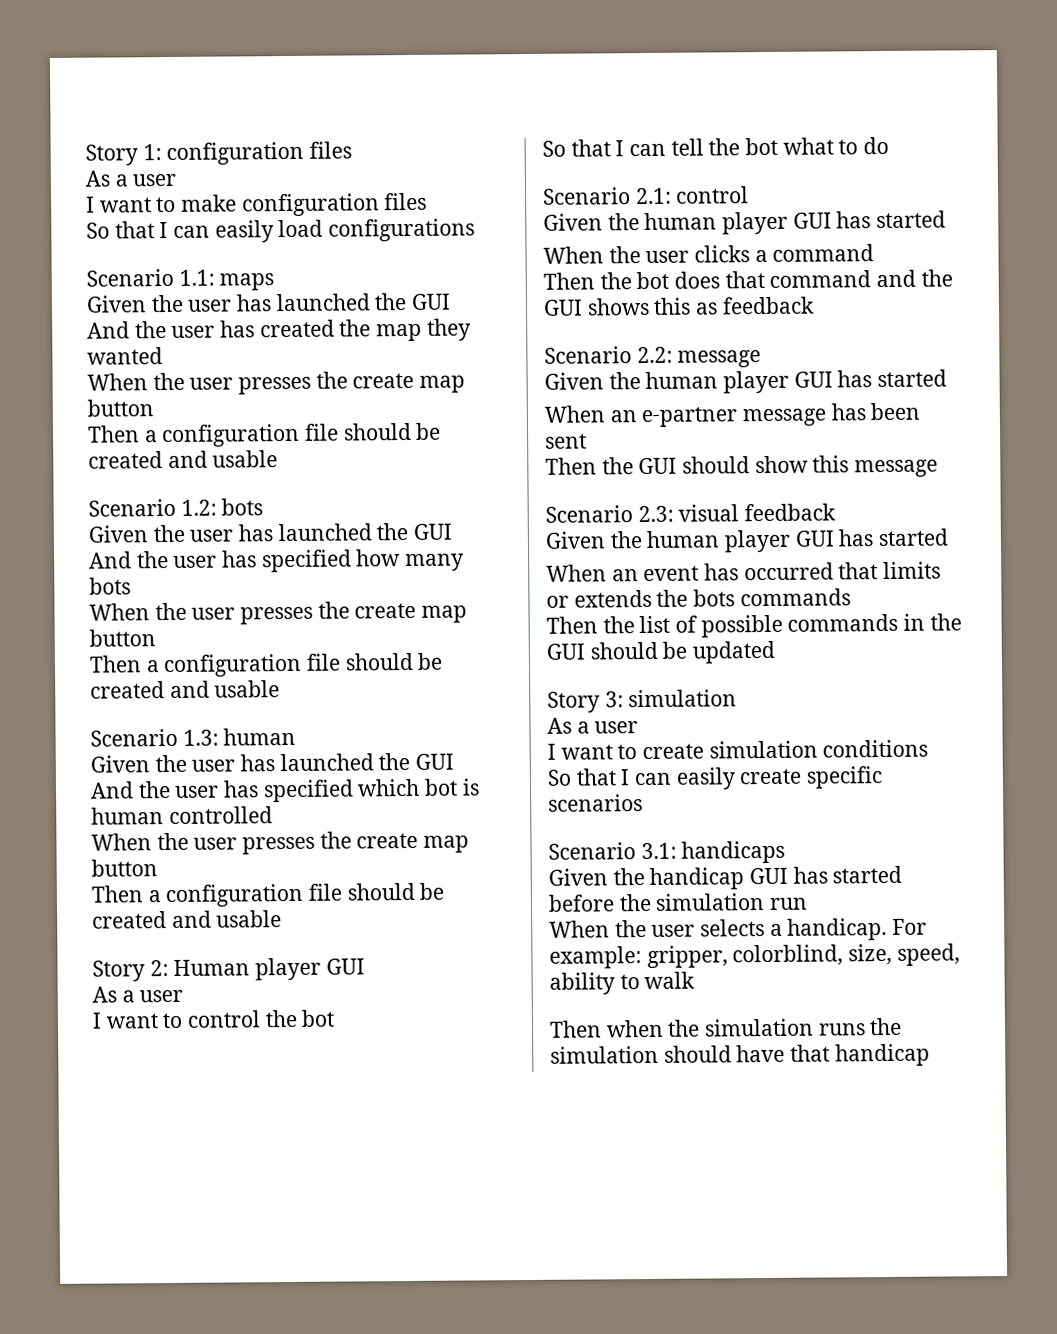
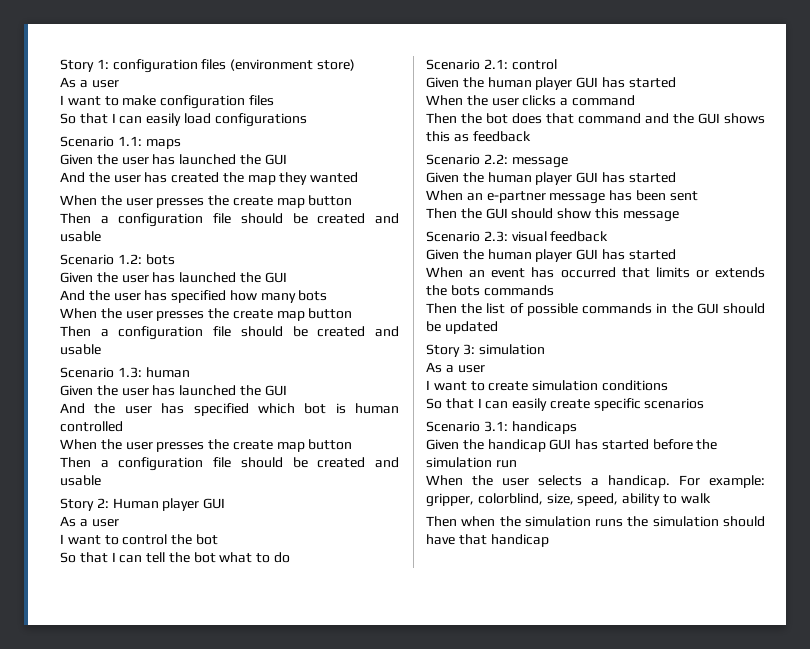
- Story 1: configuration files
+ Story 1: configuration files (environment store)

